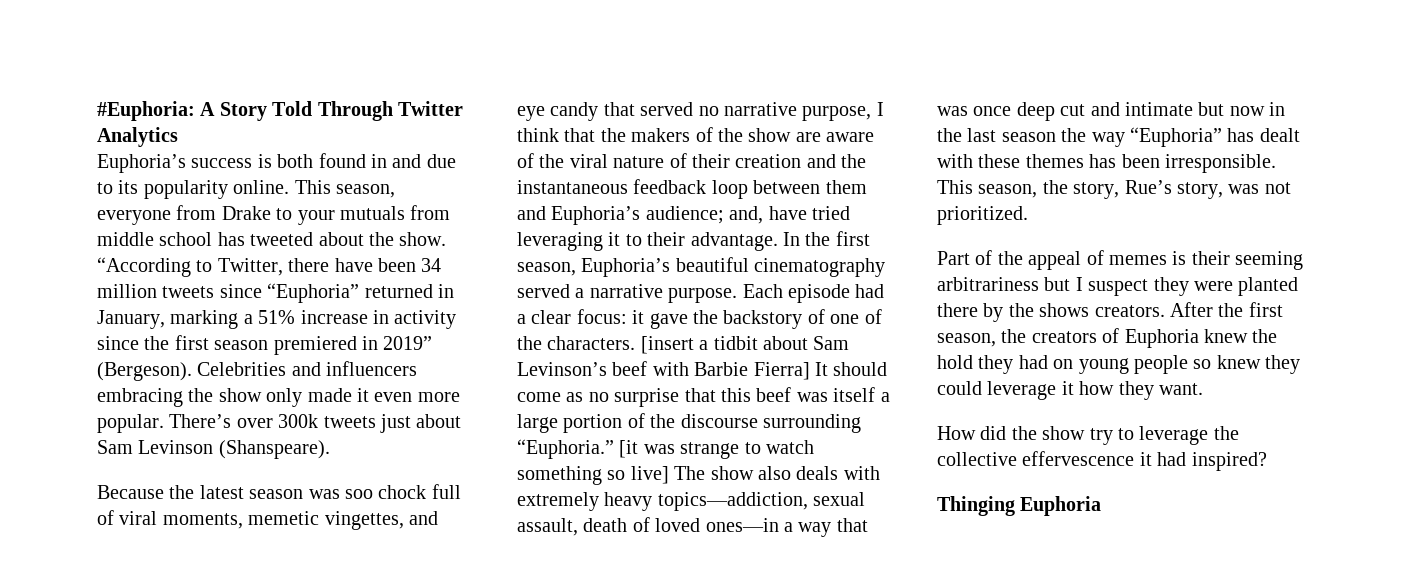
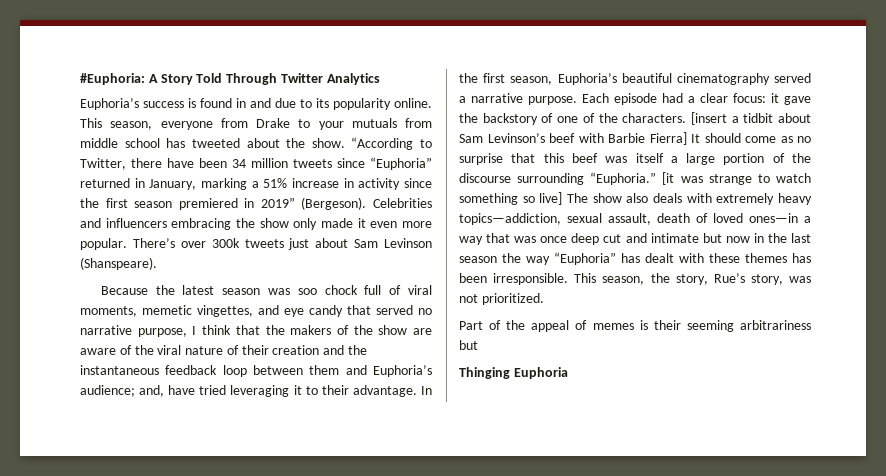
- Euphoria’s success is both found in and due to its popularity online.
+ Euphoria’s success is found in and due to its popularity online.
- Part of the appeal of memes is their seeming arbitrariness but I suspect they were planted there by the shows creators. After the first season, the creators of Euphoria knew the hold they had on young people so knew they could leverage it how they want.
- How did the show try to leverage the collective effervescence it had inspired?
+ Part of the appeal of memes is their seeming arbitrariness but

